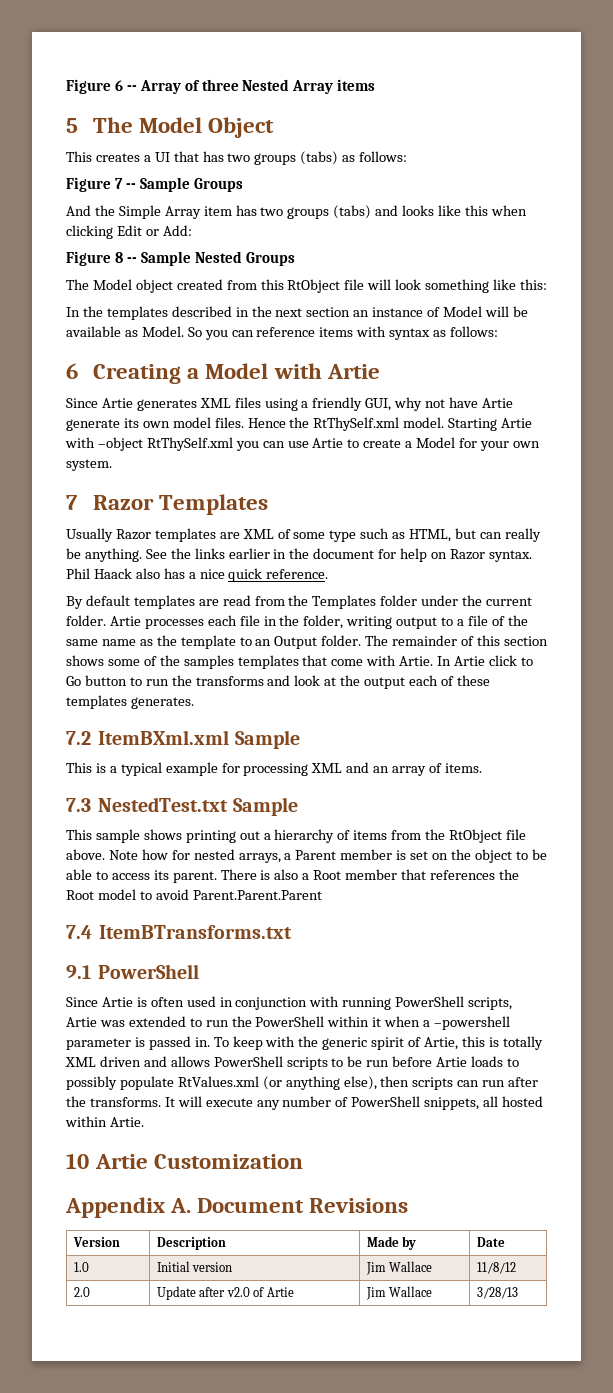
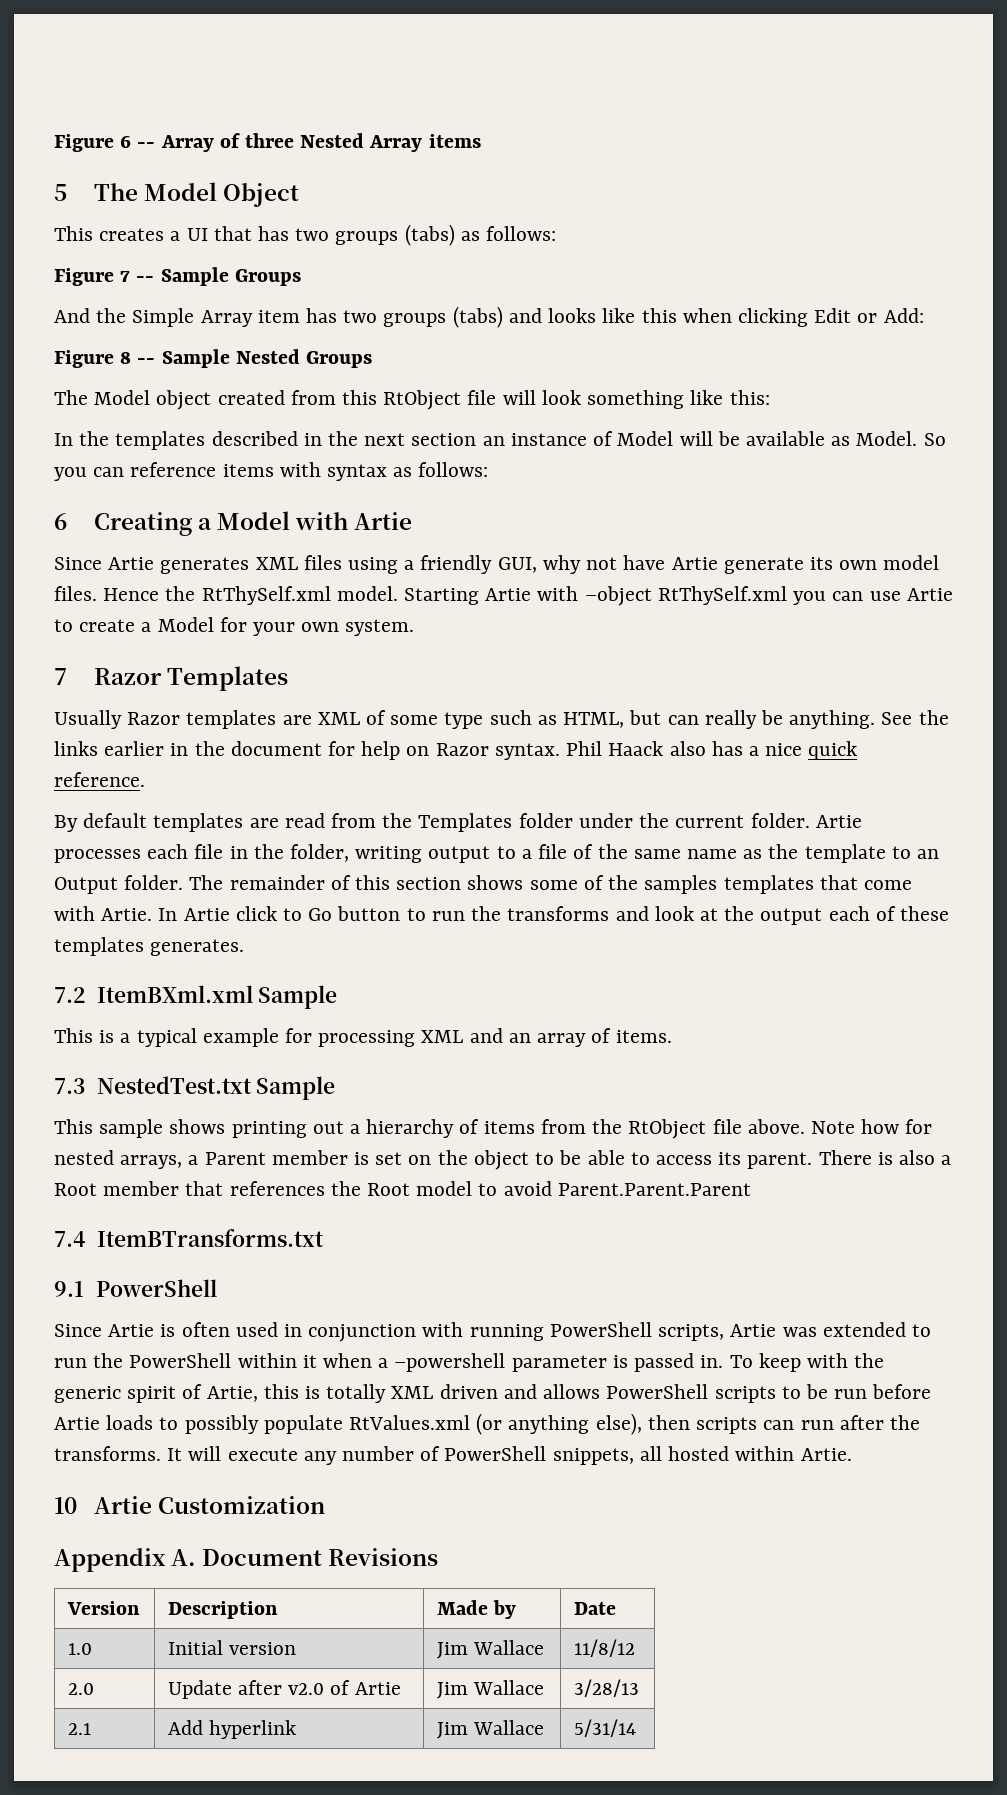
+ 2.1 | Add hyperlink | Jim Wallace | 5/31/14

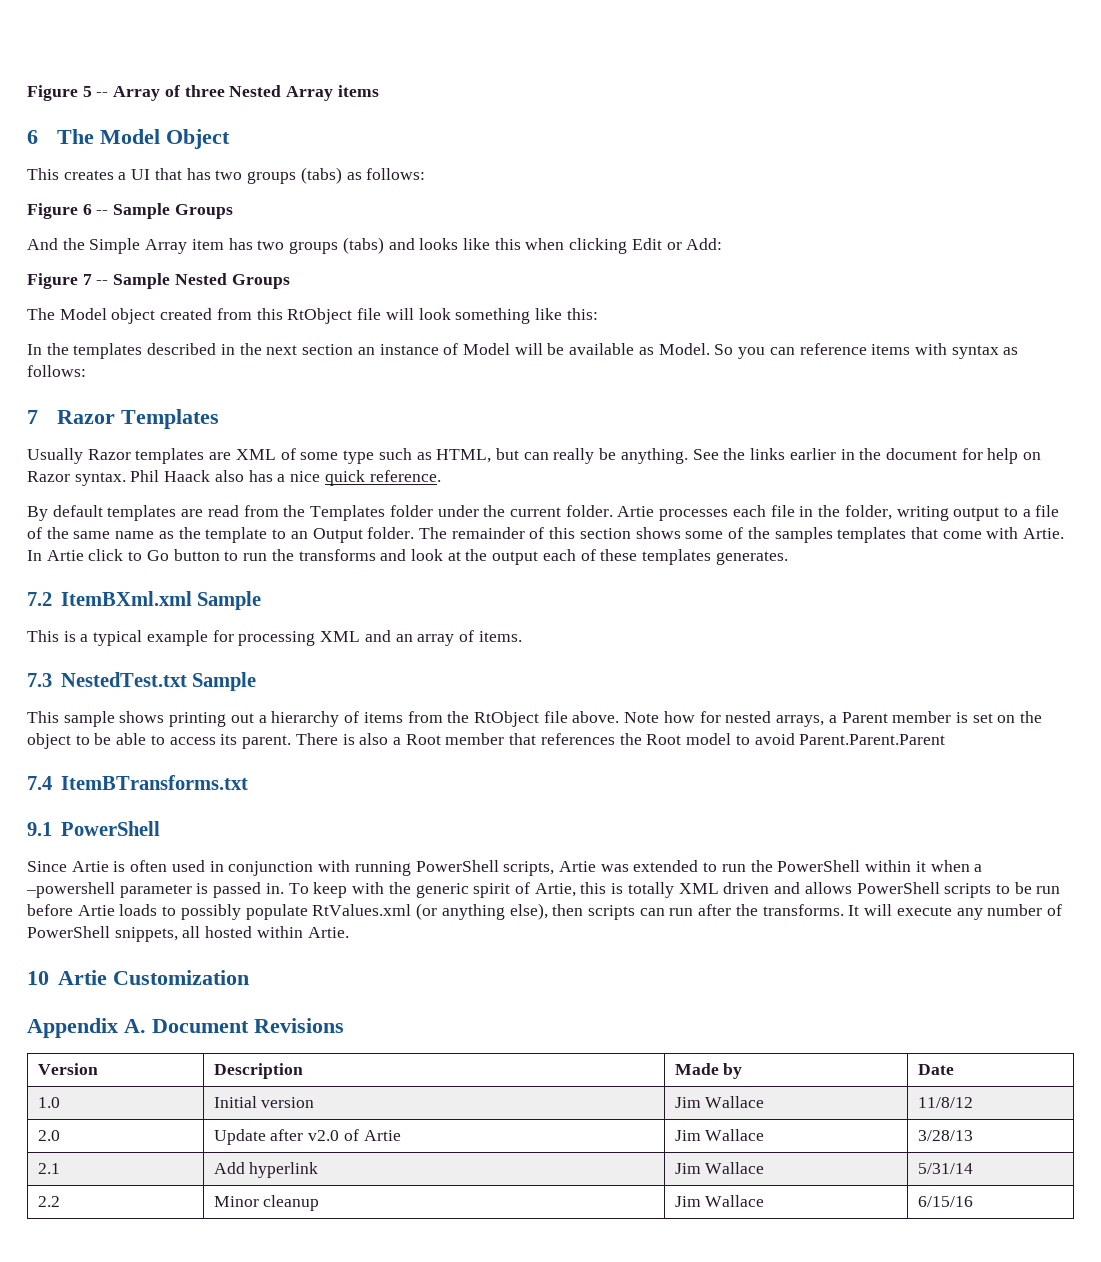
- Figure 6 -- Array of three Nested Array items
+ Figure 5 -- Array of three Nested Array items
- 5 The Model Object
+ 6 The Model Object
- Figure 7 -- Sample Groups
+ Figure 6 -- Sample Groups
- Figure 8 -- Sample Nested Groups
+ Figure 7 -- Sample Nested Groups
- 6 Creating a Model with Artie
- Since Artie generates XML files using a friendly GUI, why not have Artie generate its own model files. Hence the RtThySelf.xml model. Starting Artie with –object RtThySelf.xml you can use Artie to create a Model for your own system.
+ 2.2 | Minor cleanup | Jim Wallace | 6/15/16

